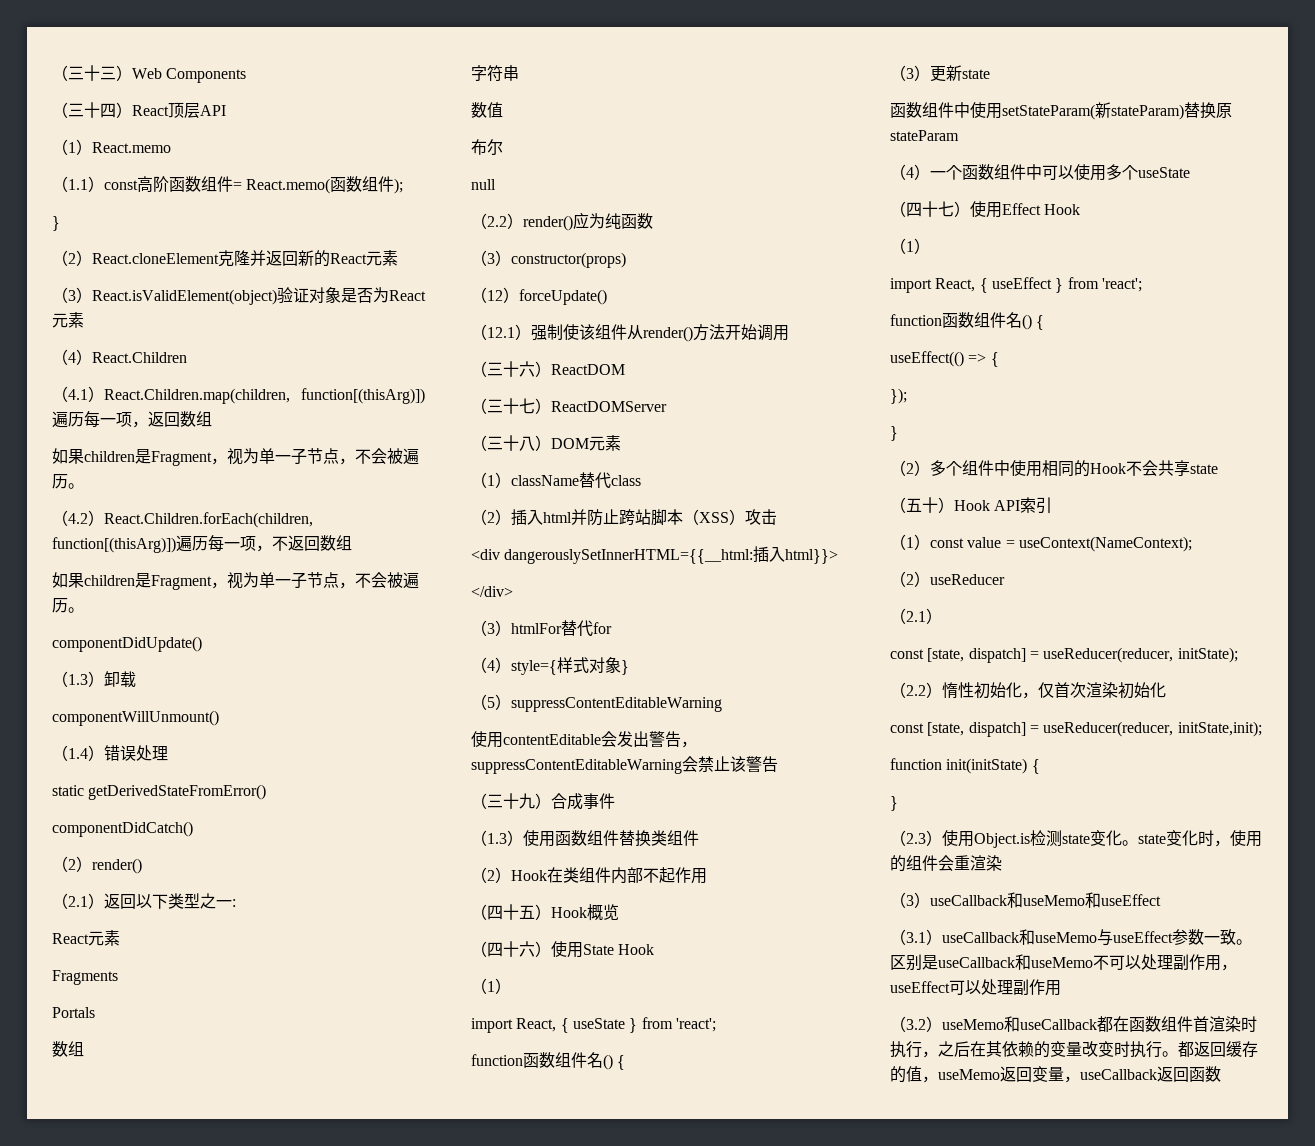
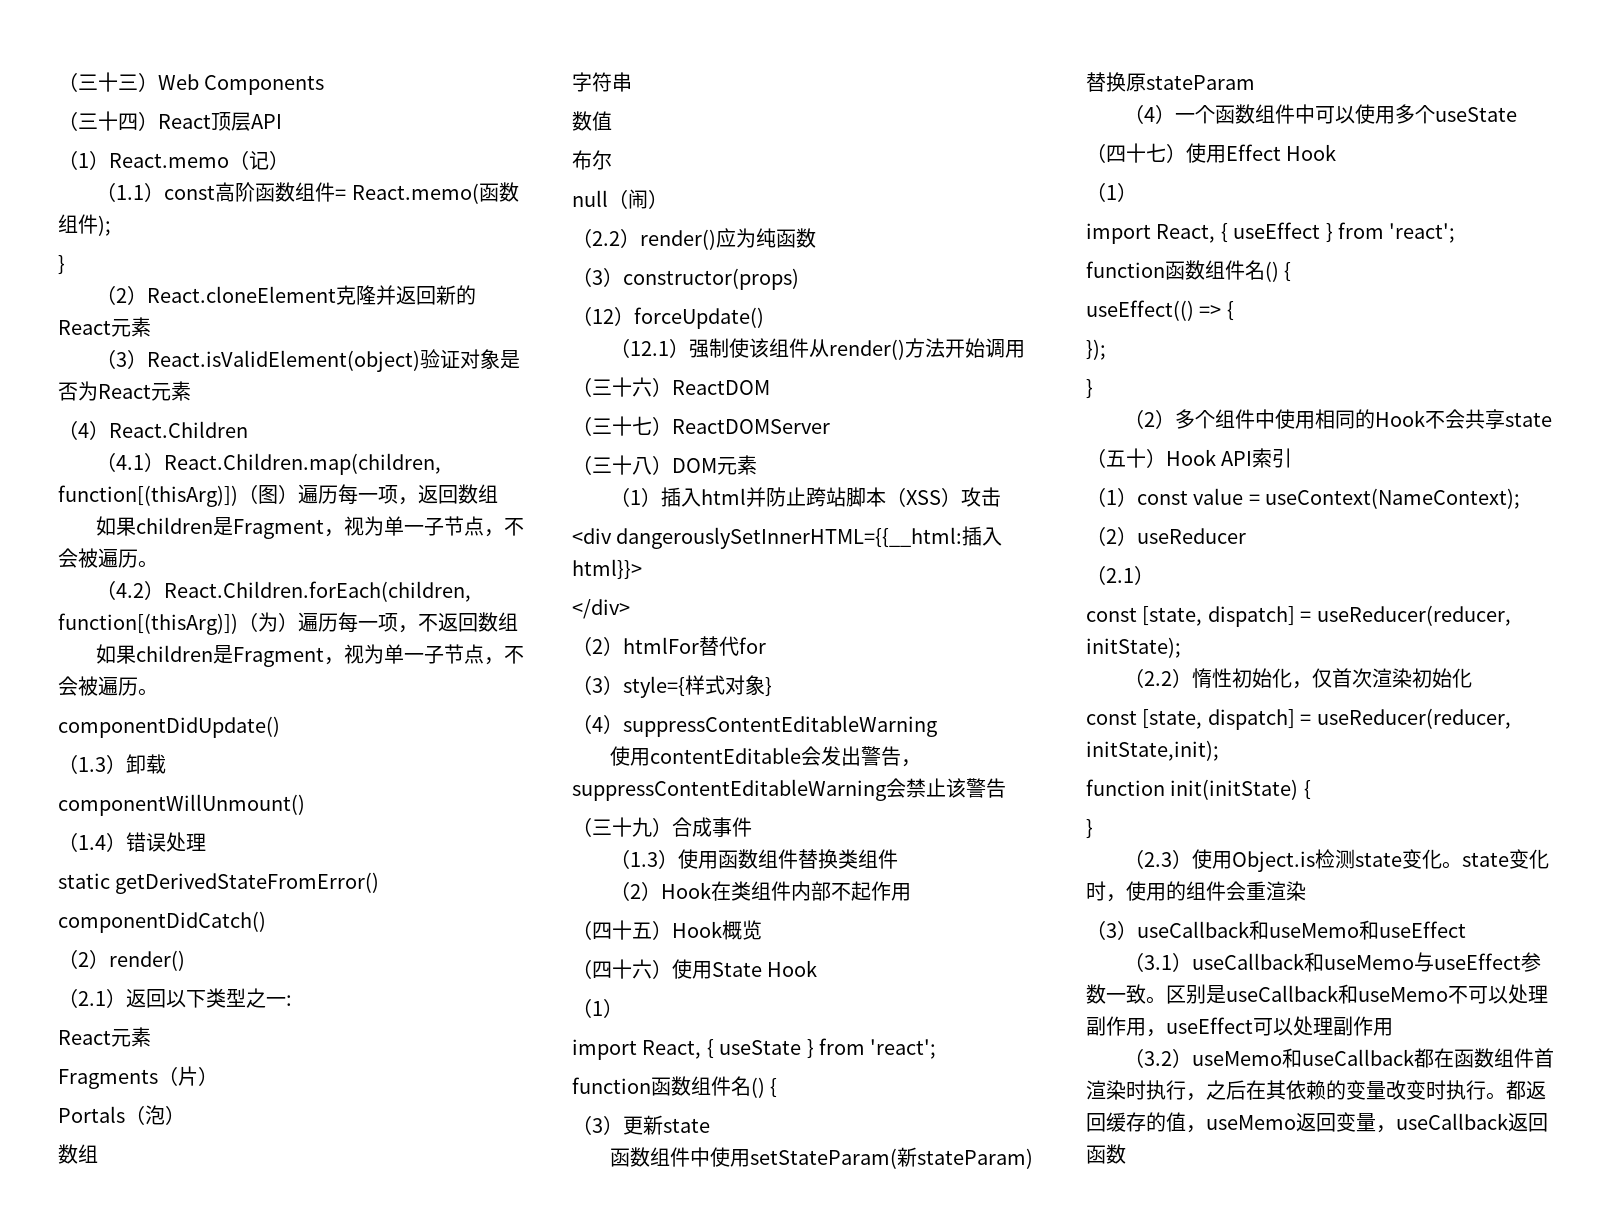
- （1）React.memo
+ （1）React.memo（记）
- （4.1）React.Children.map(children, function[(thisArg)])遍历每一项，返回数组
+ （4.1）React.Children.map(children, function[(thisArg)])（图）遍历每一项，返回数组
- （4.2）React.Children.forEach(children, function[(thisArg)])遍历每一项，不返回数组
+ （4.2）React.Children.forEach(children, function[(thisArg)])（为）遍历每一项，不返回数组
- Fragments
+ Fragments（片）
- Portals
+ Portals（泡）
- null
+ null（闹）
- （1）className替代class
- （2）插入html并防止跨站脚本（XSS）攻击
+ （1）插入html并防止跨站脚本（XSS）攻击
- （3）htmlFor替代for
+ （2）htmlFor替代for
- （4）style={样式对象}
+ （3）style={样式对象}
- （5）suppressContentEditableWarning
+ （4）suppressContentEditableWarning

